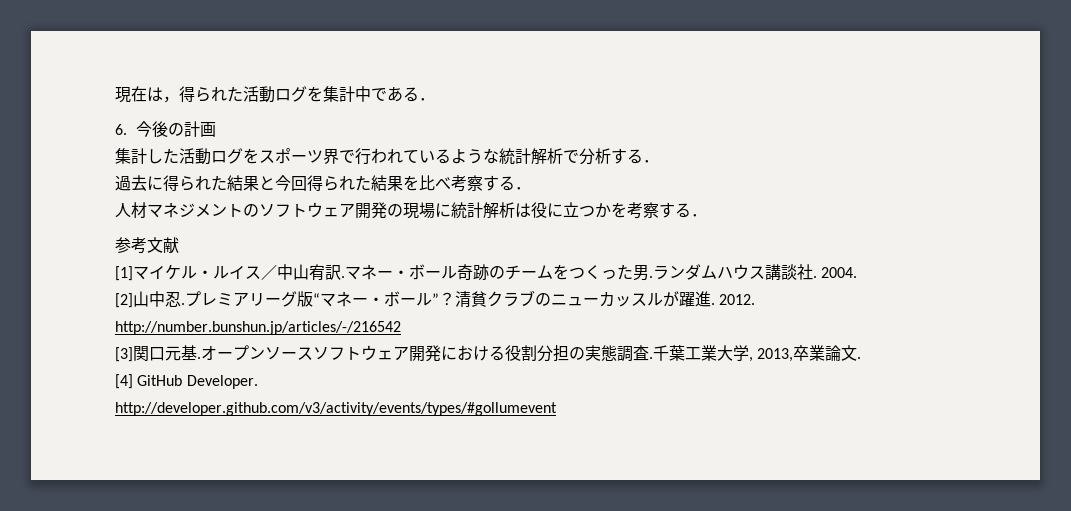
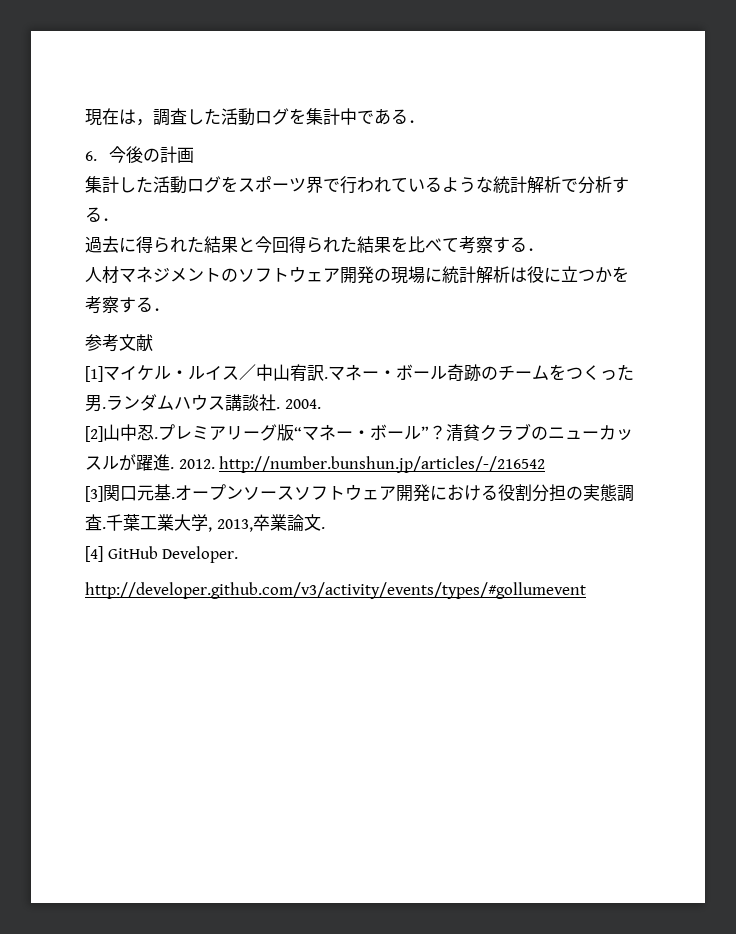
- 現在は，得られた活動ログを集計中である．
+ 現在は，調査した活動ログを集計中である．
- 過去に得られた結果と今回得られた結果を比べ考察する．
+ 過去に得られた結果と今回得られた結果を比べて考察する．

